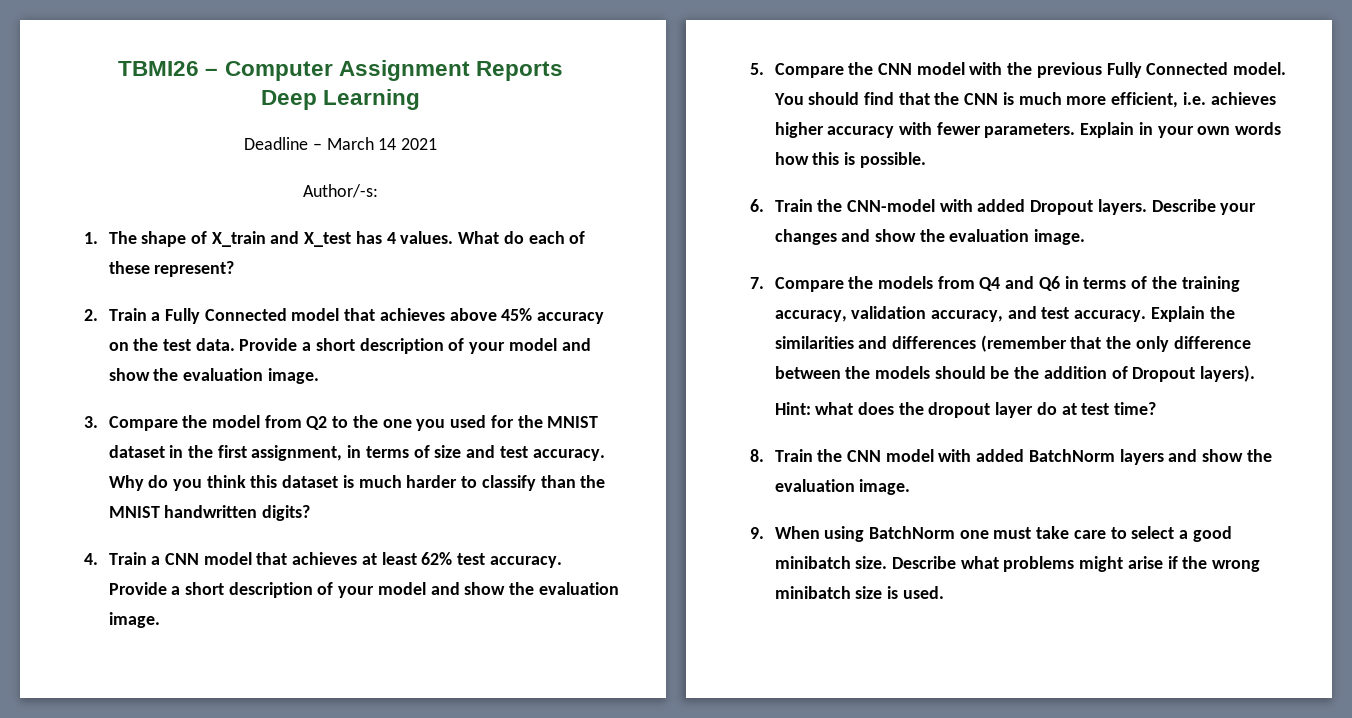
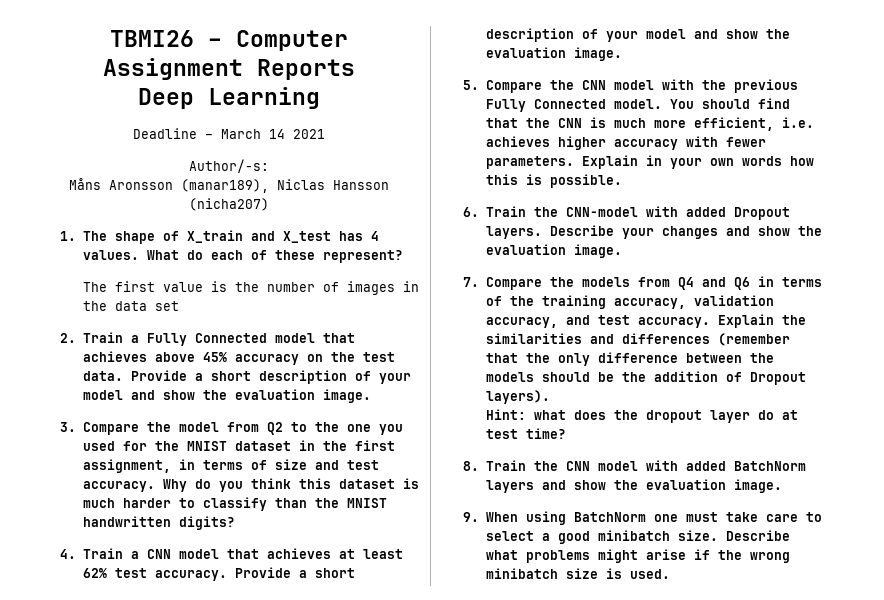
+ Måns Aronsson (manar189), Niclas Hansson (nicha207)
+ The first value is the number of images in the data set

